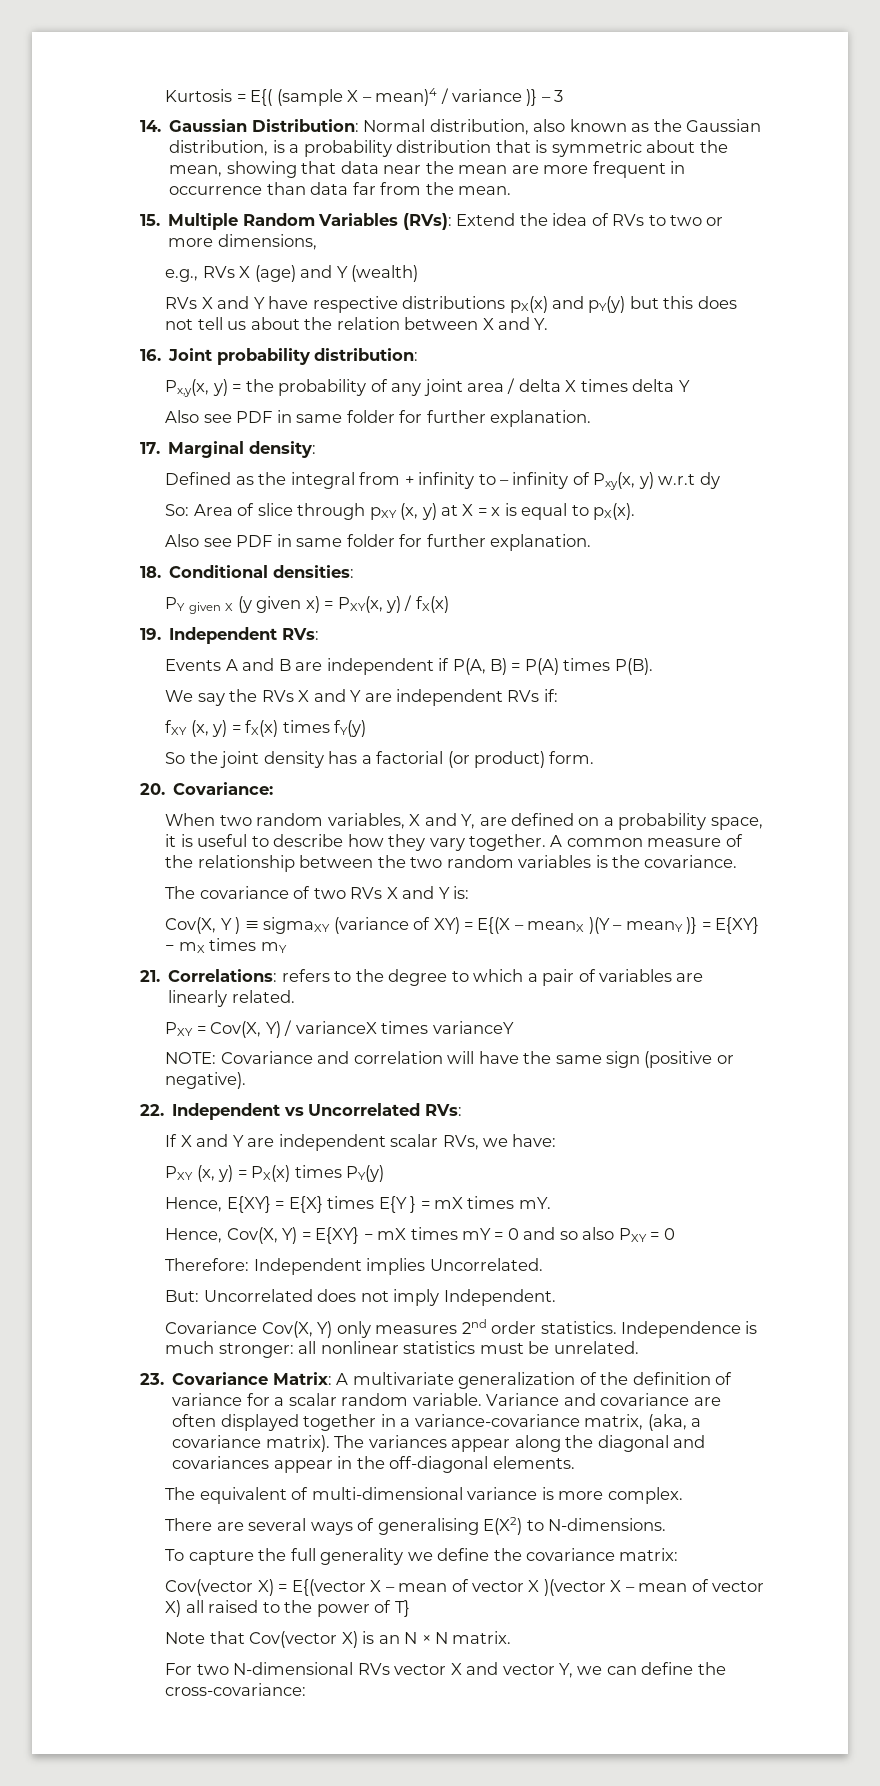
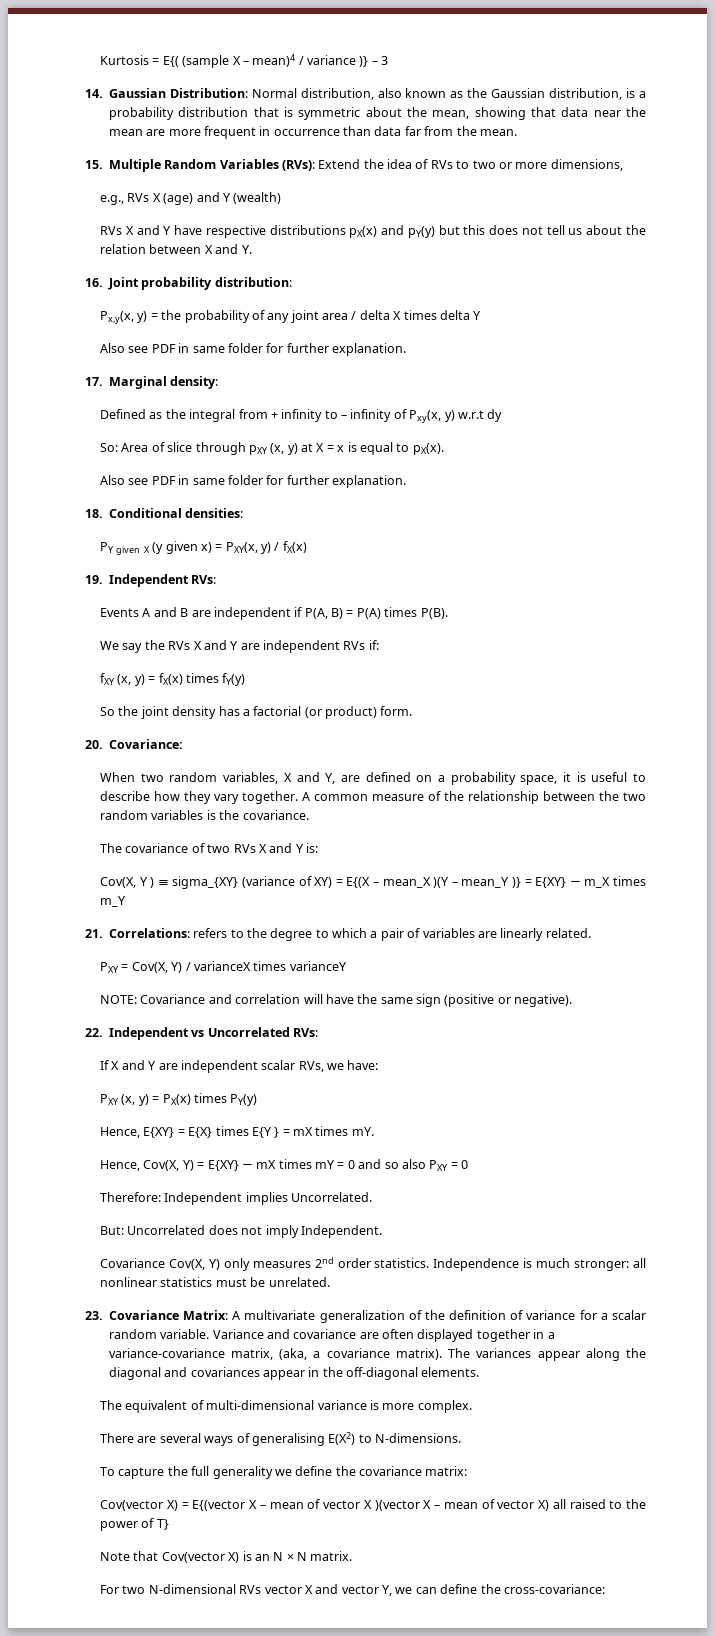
- Cov(X, Y ) ≡ sigmaXY (variance of XY) = E{(X – meanX )(Y – meanY )} = E{XY} − mX times mY
+ Cov(X, Y ) ≡ sigma_{XY} (variance of XY) = E{(X – mean_X )(Y – mean_Y )} = E{XY} − m_X times m_Y

